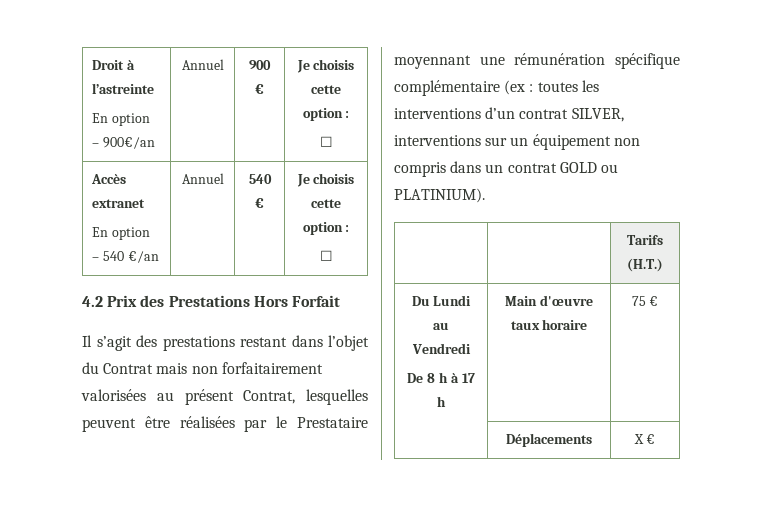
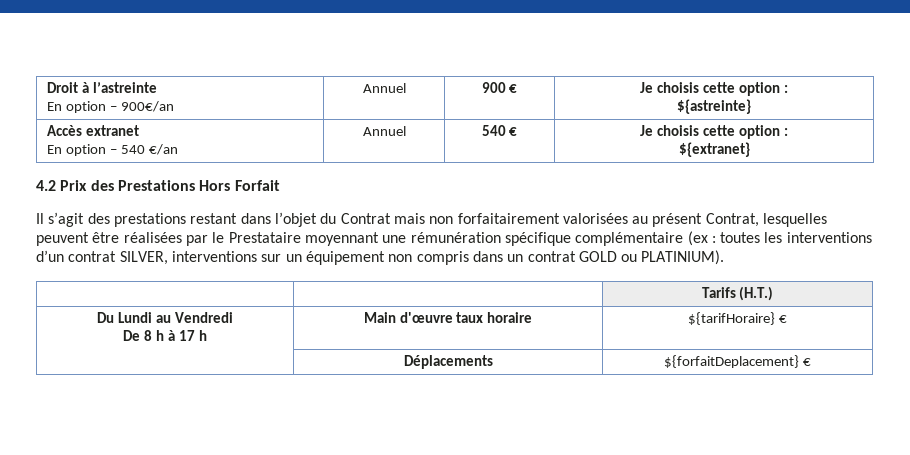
  Droit à l’astreinte
  En option – 900€/an | Annuel | 900 € | Je choisis cette option :
- ☐
+ ${astreinte}
  Accès extranet
  En option – 540 €/an | Annuel | 540 € | Je choisis cette option :
- ☐
+ ${extranet}
  Du Lundi au Vendredi
- De 8 h à 17 h | Main d'œuvre taux horaire | 75 €
+ De 8 h à 17 h | Main d'œuvre taux horaire | ${tarifHoraire} €
- | Déplacements | X €
+ | Déplacements | ${forfaitDeplacement} €

